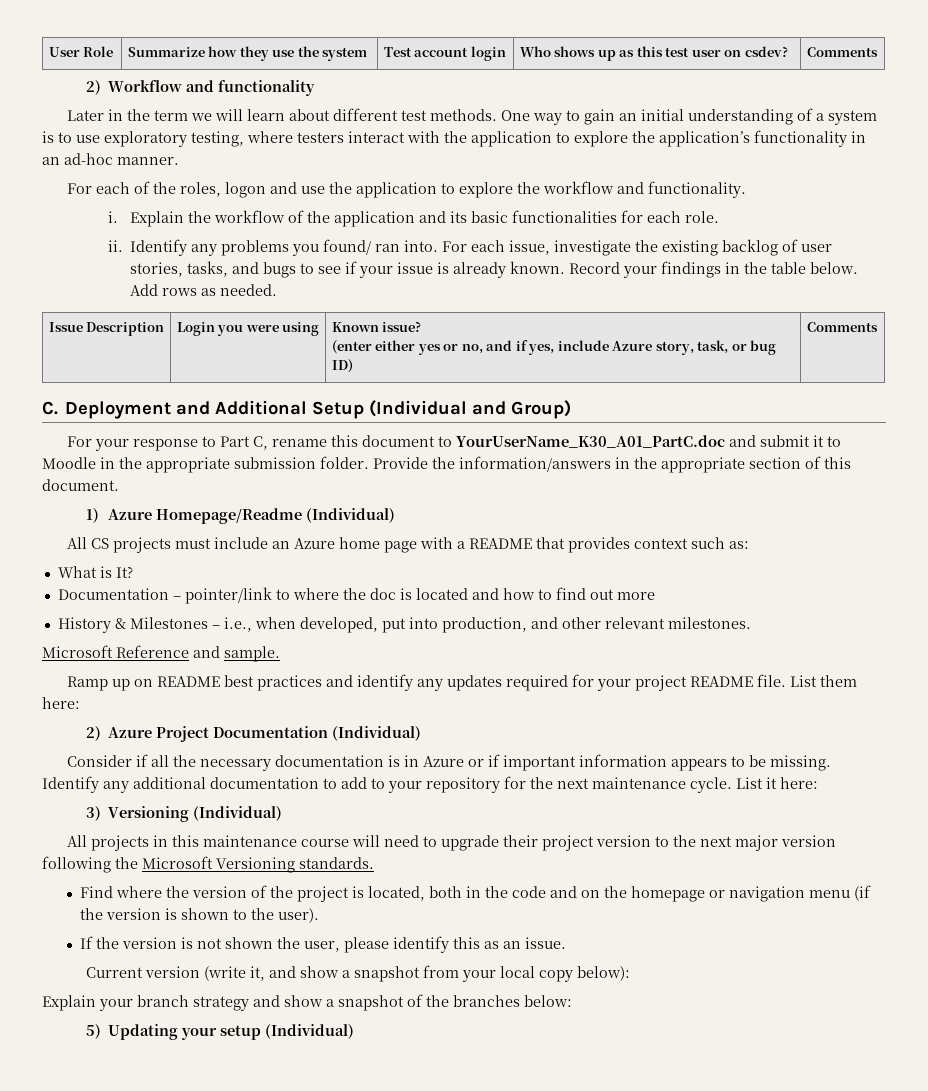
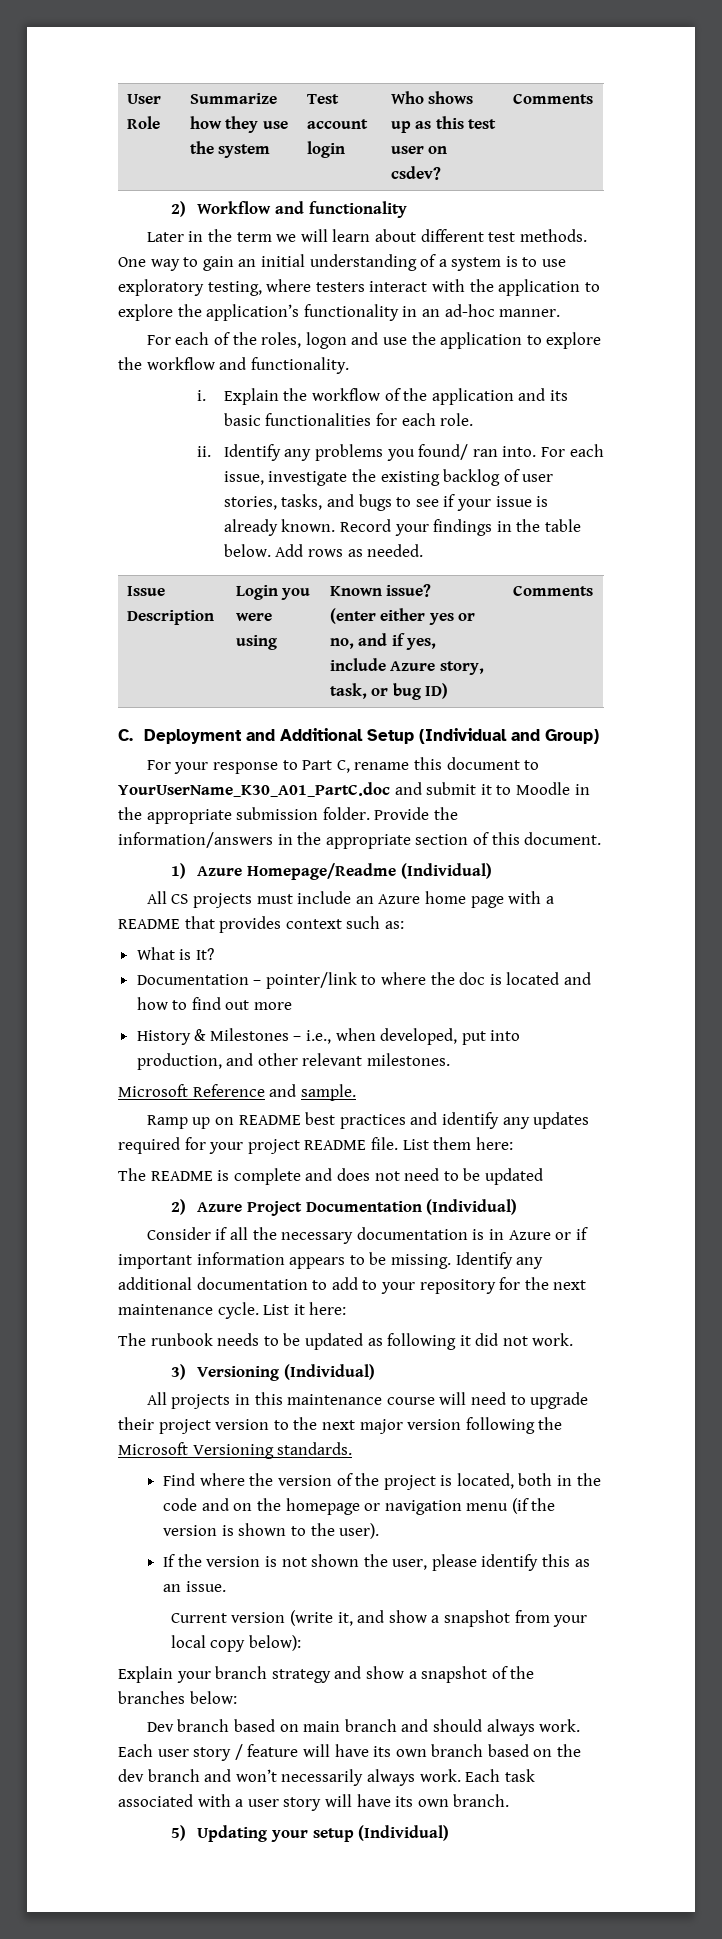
+ The README is complete and does not need to be updated
+ The runbook needs to be updated as following it did not work.
+ Dev branch based on main branch and should always work. Each user story / feature will have its own branch based on the dev branch and won’t necessarily always work. Each task associated with a user story will have its own branch.

